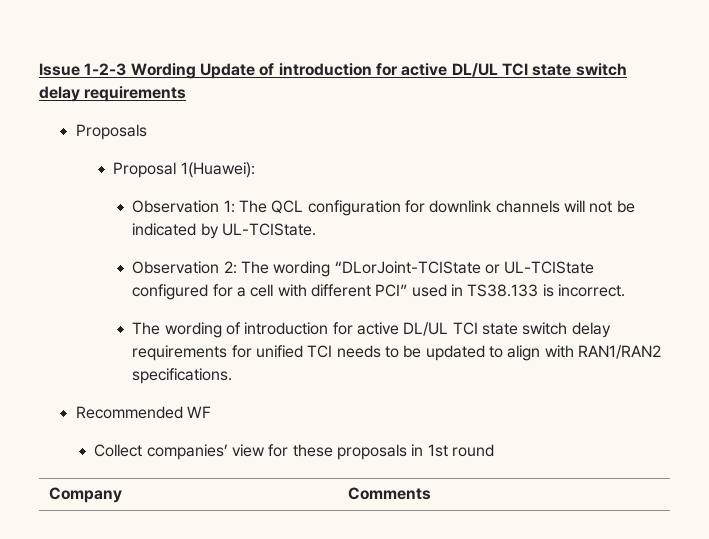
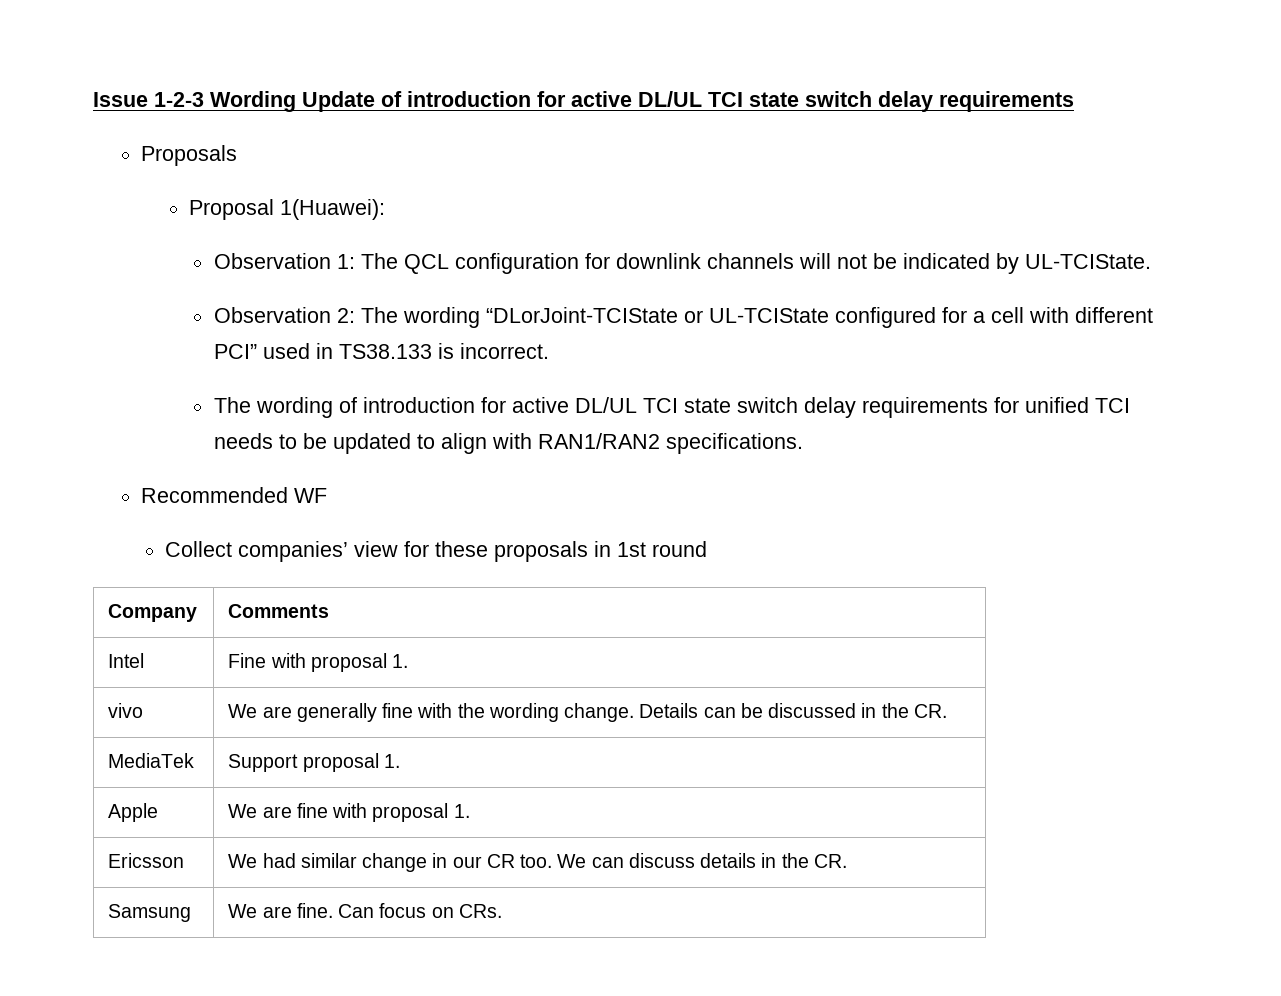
+ Intel | Fine with proposal 1.
+ vivo | We are generally fine with the wording change. Details can be discussed in the CR.
+ MediaTek | Support proposal 1.
+ Apple | We are fine with proposal 1.
+ Ericsson | We had similar change in our CR too. We can discuss details in the CR.
+ Samsung | We are fine. Can focus on CRs.

